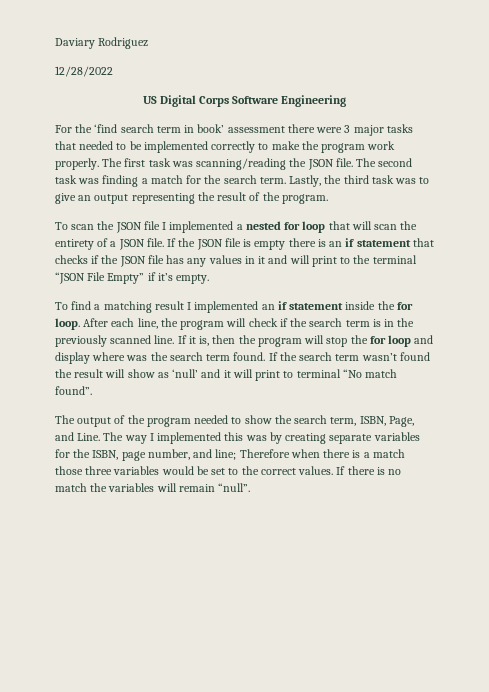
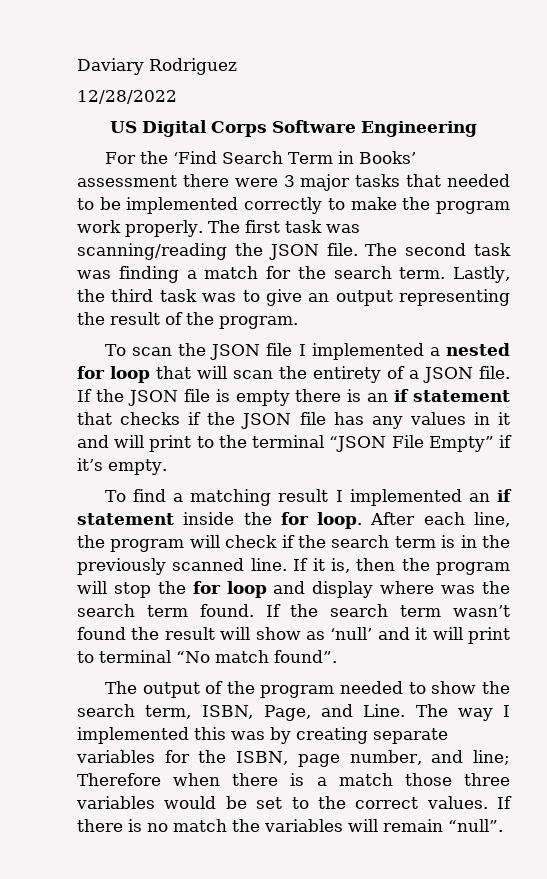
- For the ‘find search term in book’ assessment there were 3 major tasks that needed to be implemented correctly to make the program work properly.
+ For the ‘Find Search Term in Books’ assessment there were 3 major tasks that needed to be implemented correctly to make the program work properly.

